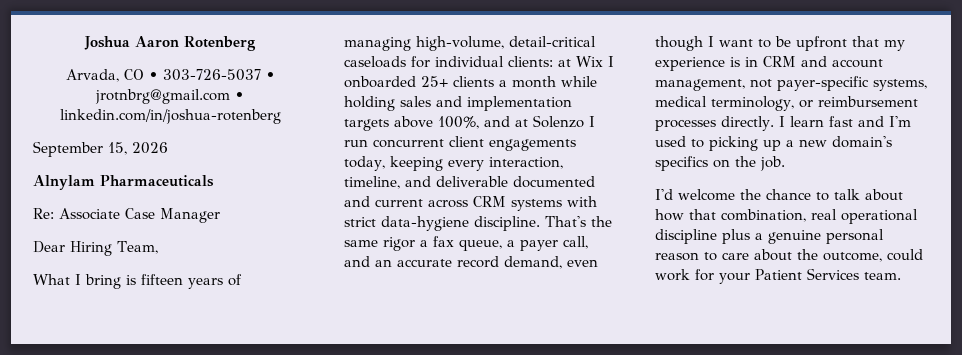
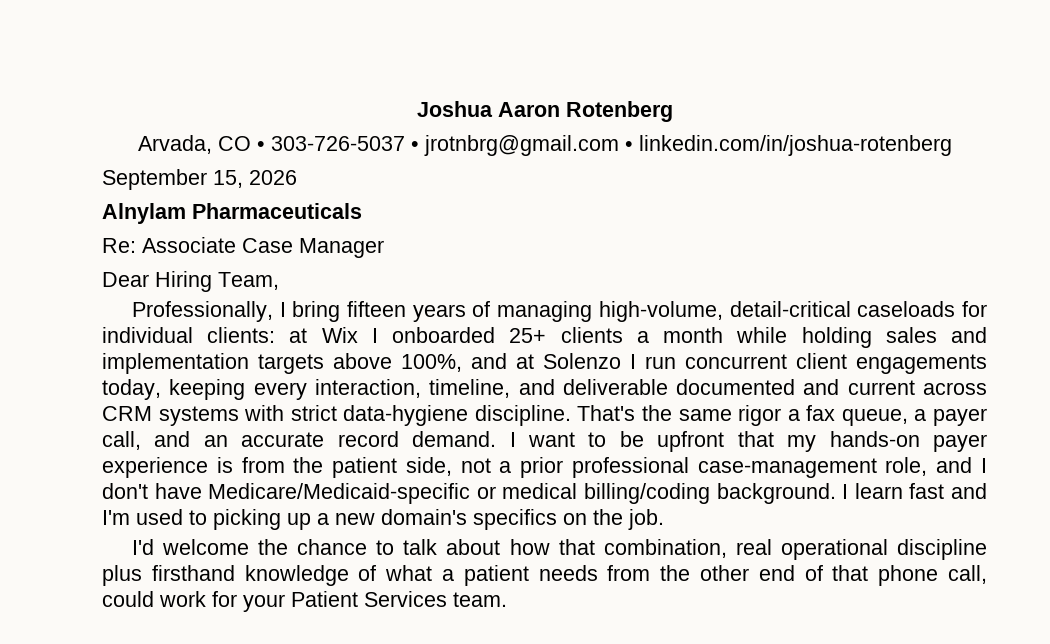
- What I bring is fifteen years of managing high-volume, detail-critical caseloads for individual clients: at Wix I onboarded 25+ clients a month while holding sales and implementation targets above 100%, and at Solenzo I run concurrent client engagements today, keeping every interaction, timeline, and deliverable documented and current across CRM systems with strict data-hygiene discipline.
+ Professionally, I bring fifteen years of managing high-volume, detail-critical caseloads for individual clients: at Wix I onboarded 25+ clients a month while holding sales and implementation targets above 100%, and at Solenzo I run concurrent client engagements today, keeping every interaction, timeline, and deliverable documented and current across CRM systems with strict data-hygiene discipline.
- That's the same rigor a fax queue, a payer call, and an accurate record demand, even though I want to be upfront that my experience is in CRM and account management, not payer-specific systems, medical terminology, or reimbursement processes directly.
+ That's the same rigor a fax queue, a payer call, and an accurate record demand. I want to be upfront that my hands-on payer experience is from the patient side, not a prior professional case-management role, and I don't have Medicare/Medicaid-specific or medical billing/coding background.
- I'd welcome the chance to talk about how that combination, real operational discipline plus a genuine personal reason to care about the outcome, could work for your Patient Services team.
+ I'd welcome the chance to talk about how that combination, real operational discipline plus firsthand knowledge of what a patient needs from the other end of that phone call, could work for your Patient Services team.

